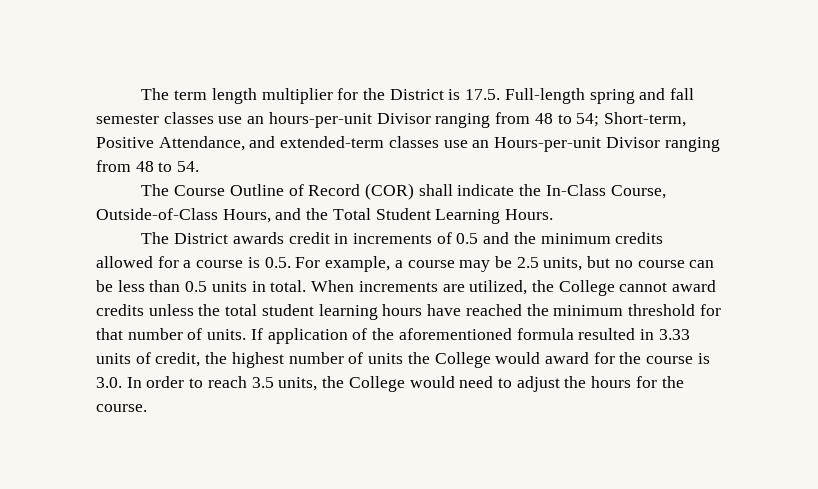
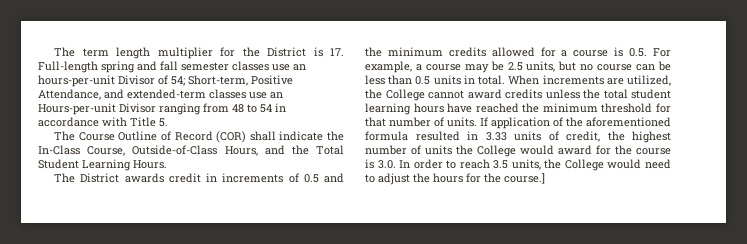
- The term length multiplier for the District is 17.5. Full-length spring and fall semester classes use an hours-per-unit Divisor ranging from 48 to 54; Short-term, Positive Attendance, and extended-term classes use an Hours-per-unit Divisor ranging from 48 to 54.
+ The term length multiplier for the District is 17. Full-length spring and fall semester classes use an hours-per-unit Divisor of 54; Short-term, Positive Attendance, and extended-term classes use an Hours-per-unit Divisor ranging from 48 to 54 in accordance with Title 5.
- If application of the aforementioned formula resulted in 3.33 units of credit, the highest number of units the College would award for the course is 3.0. In order to reach 3.5 units, the College would need to adjust the hours for the course.
+ If application of the aforementioned formula resulted in 3.33 units of credit, the highest number of units the College would award for the course is 3.0. In order to reach 3.5 units, the College would need to adjust the hours for the course.]

